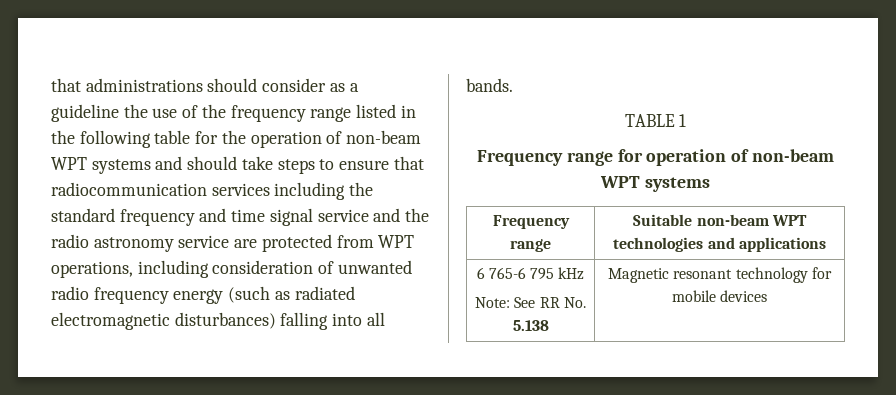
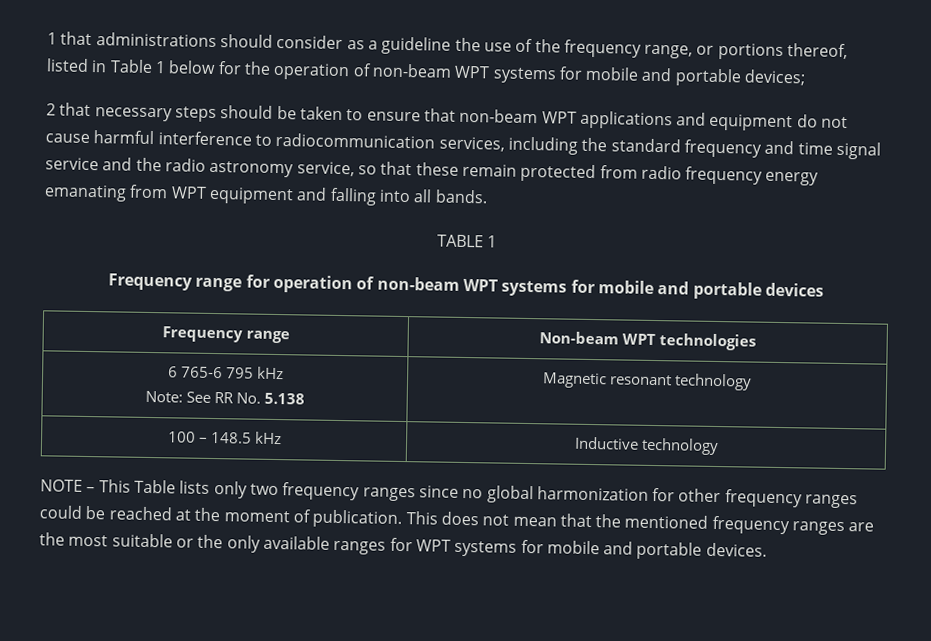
- that administrations should consider as a guideline the use of the frequency range listed in the following table for the operation of non-beam WPT systems and should take steps to ensure that radiocommunication services including the standard frequency and time signal service and the radio astronomy service are protected from WPT operations, including consideration of unwanted radio frequency energy (such as radiated electromagnetic disturbances) falling into all bands.
+ 1 that administrations should consider as a guideline the use of the frequency range, or portions thereof, listed in Table 1 below for the operation of non-beam WPT systems for mobile and portable devices;
+ 2 that necessary steps should be taken to ensure that non-beam WPT applications and equipment do not cause harmful interference to radiocommunication services, including the standard frequency and time signal service and the radio astronomy service, so that these remain protected from radio frequency energy emanating from WPT equipment and falling into all bands.
- Frequency range for operation of non-beam WPT systems
+ Frequency range for operation of non-beam WPT systems for mobile and portable devices
- Frequency range | Suitable non-beam WPT technologies and applications
+ Frequency range | Non-beam WPT technologies
  6 765-6 795 kHz
- Note: See RR No. 5.138 | Magnetic resonant technology for mobile devices
+ Note: See RR No. 5.138 | Magnetic resonant technology
+ 100 – 148.5 kHz | Inductive technology
+ NOTE – This Table lists only two frequency ranges since no global harmonization for other frequency ranges could be reached at the moment of publication. This does not mean that the mentioned frequency ranges are the most suitable or the only available ranges for WPT systems for mobile and portable devices.

